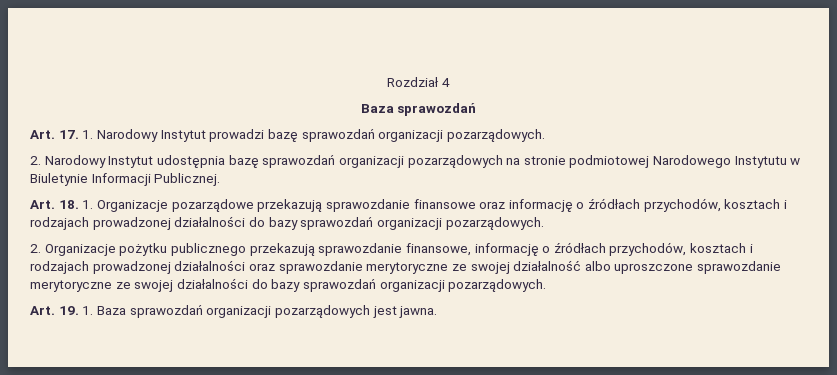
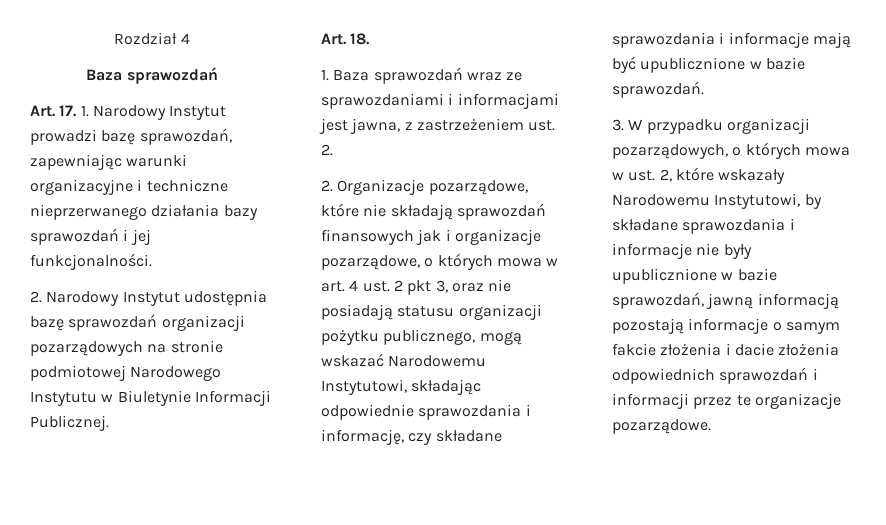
- Art. 17. 1. Narodowy Instytut prowadzi bazę sprawozdań organizacji pozarządowych.
+ Art. 17. 1. Narodowy Instytut prowadzi bazę sprawozdań, zapewniając warunki organizacyjne i techniczne nieprzerwanego działania bazy sprawozdań i jej funkcjonalności.
- Art. 18. 1. Organizacje pozarządowe przekazują sprawozdanie finansowe oraz informację o źródłach przychodów, kosztach i rodzajach prowadzonej działalności do bazy sprawozdań organizacji pozarządowych.
- 2. Organizacje pożytku publicznego przekazują sprawozdanie finansowe, informację o źródłach przychodów, kosztach i rodzajach prowadzonej działalności oraz sprawozdanie merytoryczne ze swojej działalność albo uproszczone sprawozdanie merytoryczne ze swojej działalności do bazy sprawozdań organizacji pozarządowych.
- Art. 19. 1. Baza sprawozdań organizacji pozarządowych jest jawna.
+ Art. 18.
+ 1. Baza sprawozdań wraz ze sprawozdaniami i informacjami jest jawna, z zastrzeżeniem ust. 2.
+ 2. Organizacje pozarządowe, które nie składają sprawozdań finansowych jak i organizacje pozarządowe, o których mowa w art. 4 ust. 2 pkt 3, oraz nie posiadają statusu organizacji pożytku publicznego, mogą wskazać Narodowemu Instytutowi, składając odpowiednie sprawozdania i informację, czy składane sprawozdania i informacje mają być upublicznione w bazie sprawozdań.
+ 3. W przypadku organizacji pozarządowych, o których mowa w ust. 2, które wskazały Narodowemu Instytutowi, by składane sprawozdania i informacje nie były upublicznione w bazie sprawozdań, jawną informacją pozostają informacje o samym fakcie złożenia i dacie złożenia odpowiednich sprawozdań i informacji przez te organizacje pozarządowe.

